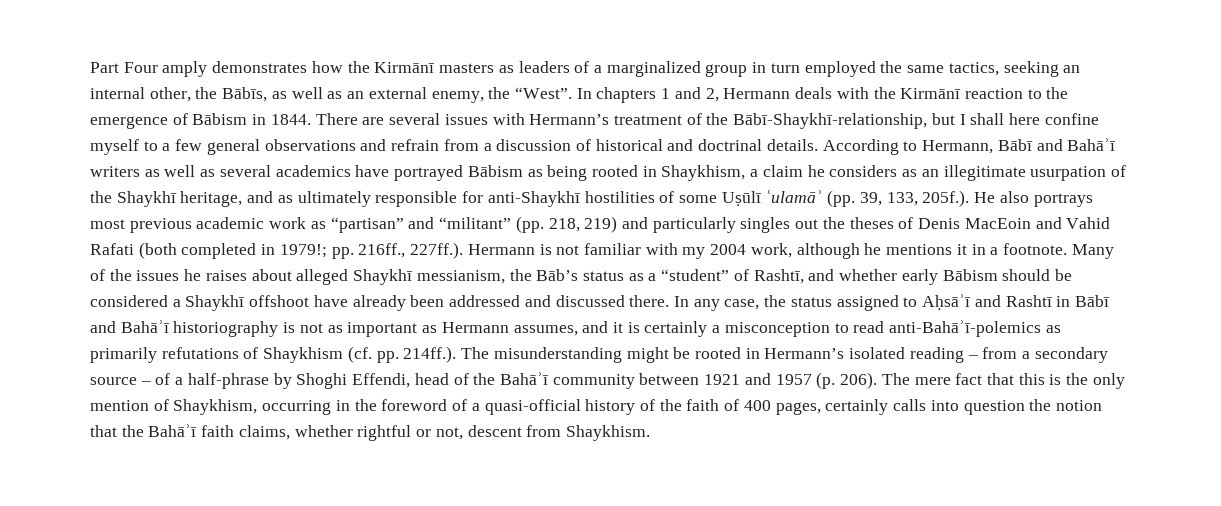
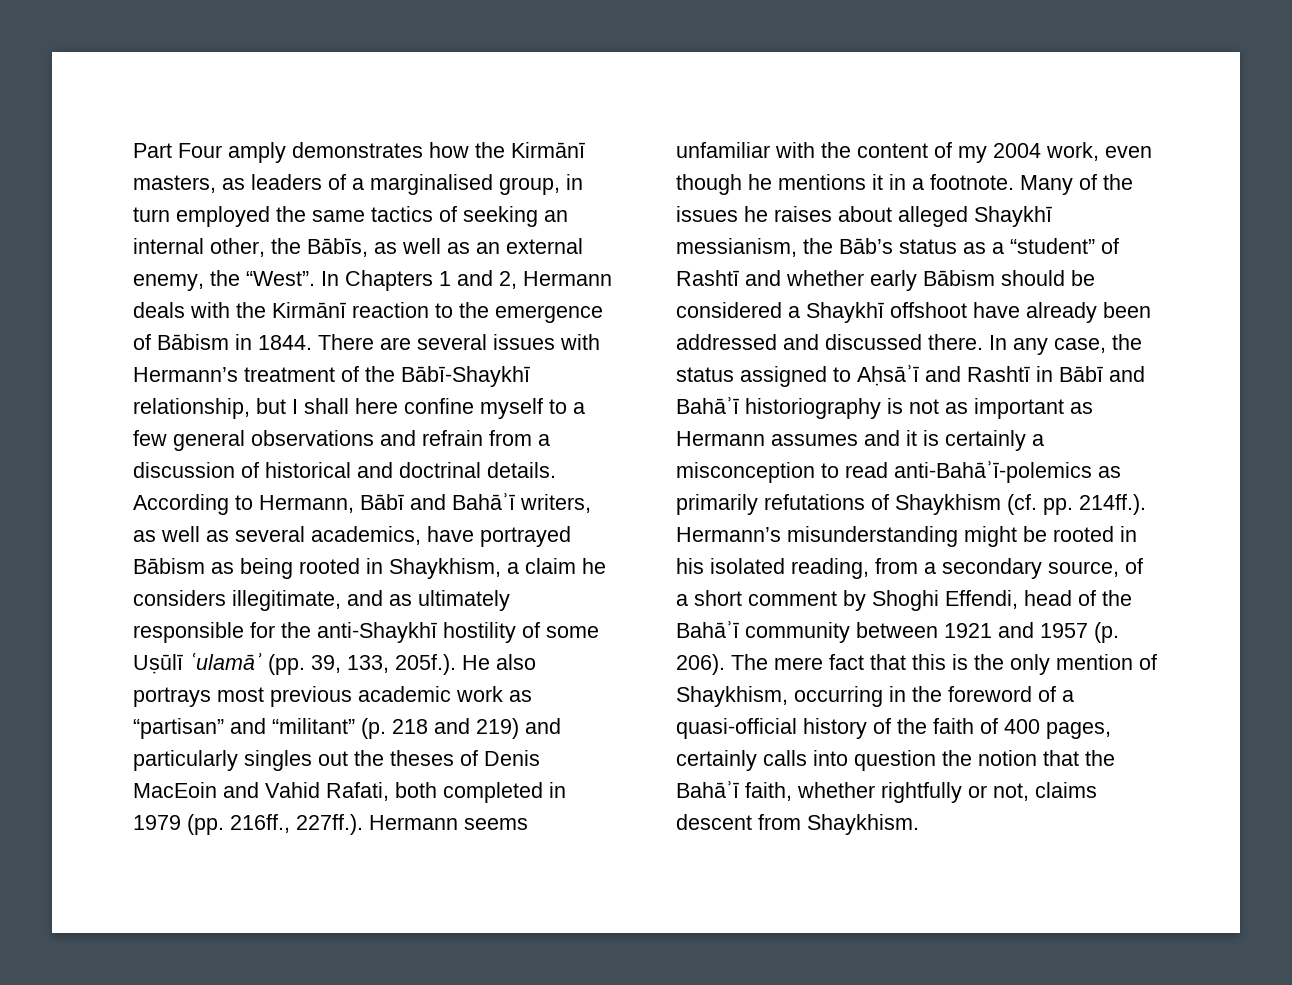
- Part Four amply demonstrates how the Kirmānī masters as leaders of a marginalized group in turn employed the same tactics, seeking an internal other, the Bābīs, as well as an external enemy, the “West”.
+ Part Four amply demonstrates how the Kirmānī masters, as leaders of a marginalised group, in turn employed the same tactics of seeking an internal other, the Bābīs, as well as an external enemy, the “West”.
- In chapters 1 and 2, Hermann deals with the Kirmānī reaction to the emergence of Bābism in 1844.
+ In Chapters 1 and 2, Hermann deals with the Kirmānī reaction to the emergence of Bābism in 1844.
- There are several issues with Hermann’s treatment of the Bābī-Shaykhī-relationship, but I shall here confine myself to a few general observations and refrain from a discussion of historical and doctrinal details.
+ There are several issues with Hermann’s treatment of the Bābī-Shaykhī relationship, but I shall here confine myself to a few general observations and refrain from a discussion of historical and doctrinal details.
- According to Hermann, Bābī and Bahāʾī writers as well as several academics have portrayed Bābism as being rooted in Shaykhism, a claim he considers as an illegitimate usurpation of the Shaykhī heritage, and as ultimately responsible for anti-Shaykhī hostilities of some Uṣūlī ʿulamāʾ (pp. 39, 133, 205f.). He also portrays most previous academic work as “partisan” and “militant” (pp. 218, 219) and particularly singles out the theses of Denis MacEoin and Vahid Rafati (both completed in 1979!; pp. 216ff., 227ff.). Hermann is not familiar with my 2004 work, although he mentions it in a footnote.
+ According to Hermann, Bābī and Bahāʾī writers, as well as several academics, have portrayed Bābism as being rooted in Shaykhism, a claim he considers illegitimate, and as ultimately responsible for the anti-Shaykhī hostility of some Uṣūlī ʿulamāʾ (pp. 39, 133, 205f.). He also portrays most previous academic work as “partisan” and “militant” (p. 218 and 219) and particularly singles out the theses of Denis MacEoin and Vahid Rafati, both completed in 1979 (pp. 216ff., 227ff.). Hermann seems unfamiliar with the content of my 2004 work, even though he mentions it in a footnote.
- Many of the issues he raises about alleged Shaykhī messianism, the Bāb’s status as a “student” of Rashtī, and whether early Bābism should be considered a Shaykhī offshoot have already been addressed and discussed there.
+ Many of the issues he raises about alleged Shaykhī messianism, the Bāb’s status as a “student” of Rashtī and whether early Bābism should be considered a Shaykhī offshoot have already been addressed and discussed there.
- In any case, the status assigned to Aḥsāʾī and Rashtī in Bābī and Bahāʾī historiography is not as important as Hermann assumes, and it is certainly a misconception to read anti-Bahāʾī-polemics as primarily refutations of Shaykhism (cf. pp. 214ff.). The misunderstanding might be rooted in Hermann’s isolated reading – from a secondary source – of a half-phrase by Shoghi Effendi, head of the Bahāʾī community between 1921 and 1957 (p. 206).
+ In any case, the status assigned to Aḥsāʾī and Rashtī in Bābī and Bahāʾī historiography is not as important as Hermann assumes and it is certainly a misconception to read anti-Bahāʾī-polemics as primarily refutations of Shaykhism (cf. pp. 214ff.). Hermann’s misunderstanding might be rooted in his isolated reading, from a secondary source, of a short comment by Shoghi Effendi, head of the Bahāʾī community between 1921 and 1957 (p. 206).
- The mere fact that this is the only mention of Shaykhism, occurring in the foreword of a quasi-official history of the faith of 400 pages, certainly calls into question the notion that the Bahāʾī faith claims, whether rightful or not, descent from Shaykhism.
+ The mere fact that this is the only mention of Shaykhism, occurring in the foreword of a quasi-official history of the faith of 400 pages, certainly calls into question the notion that the Bahāʾī faith, whether rightfully or not, claims descent from Shaykhism.

